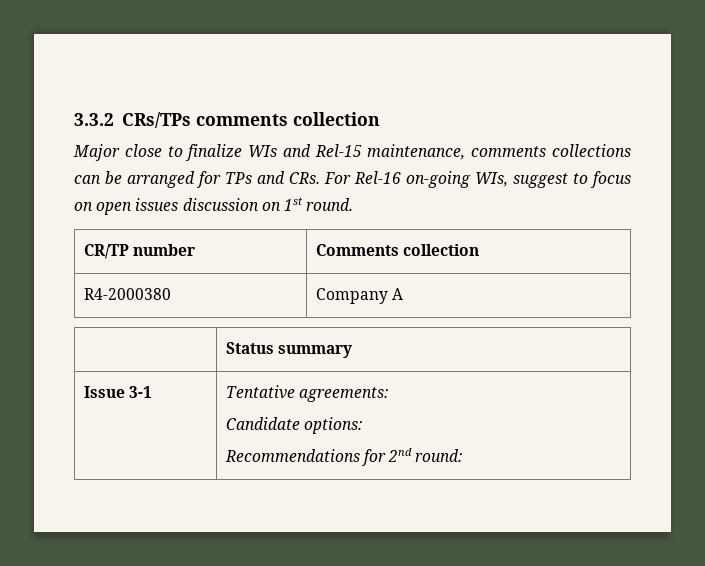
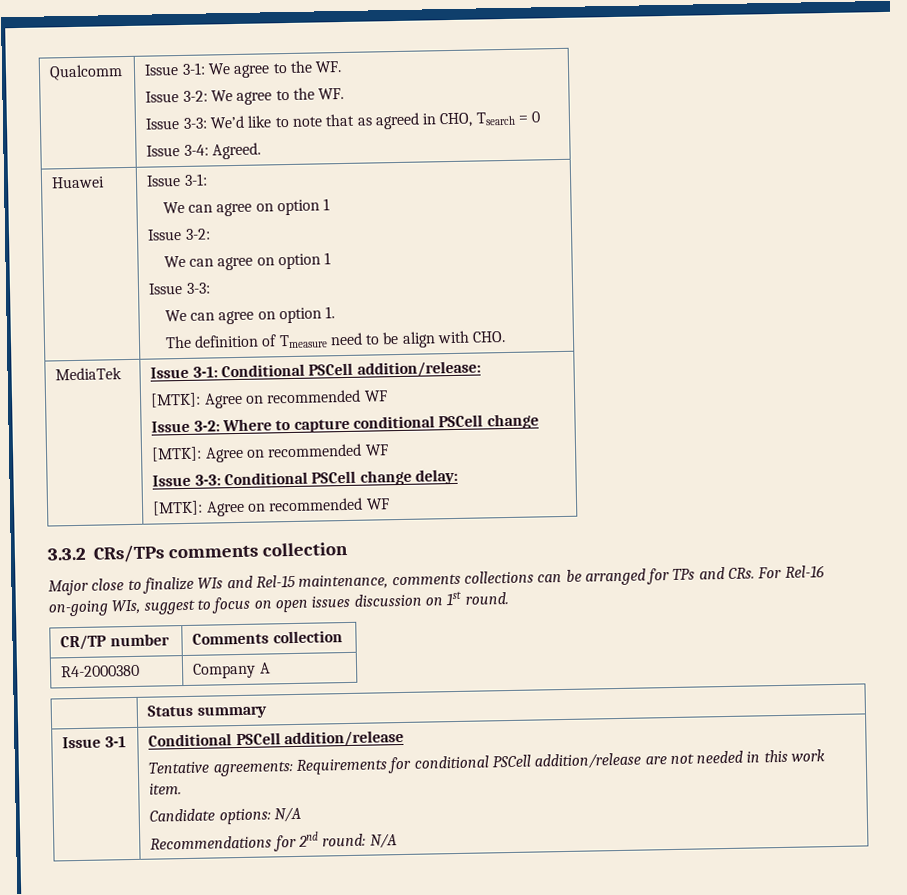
+ Qualcomm | Issue 3-1: We agree to the WF.
+ Issue 3-2: We agree to the WF.
+ Issue 3-3: We’d like to note that as agreed in CHO, Tsearch = 0
+ Issue 3-4: Agreed.
+ Huawei | Issue 3-1:
+ We can agree on option 1
+ Issue 3-2:
+ We can agree on option 1
+ Issue 3-3:
+ We can agree on option 1.
+ The definition of Tmeasure need to be align with CHO.
+ MediaTek | Issue 3-1: Conditional PSCell addition/release:
+ [MTK]: Agree on recommended WF
+ Issue 3-2: Where to capture conditional PSCell change
+ [MTK]: Agree on recommended WF
+ Issue 3-3: Conditional PSCell change delay:
+ [MTK]: Agree on recommended WF
- Issue 3-1 | Tentative agreements:
- Candidate options:
- Recommendations for 2nd round:
+ Issue 3-1 | Conditional PSCell addition/release
+ Tentative agreements: Requirements for conditional PSCell addition/release are not needed in this work item.
+ Candidate options: N/A
+ Recommendations for 2nd round: N/A

